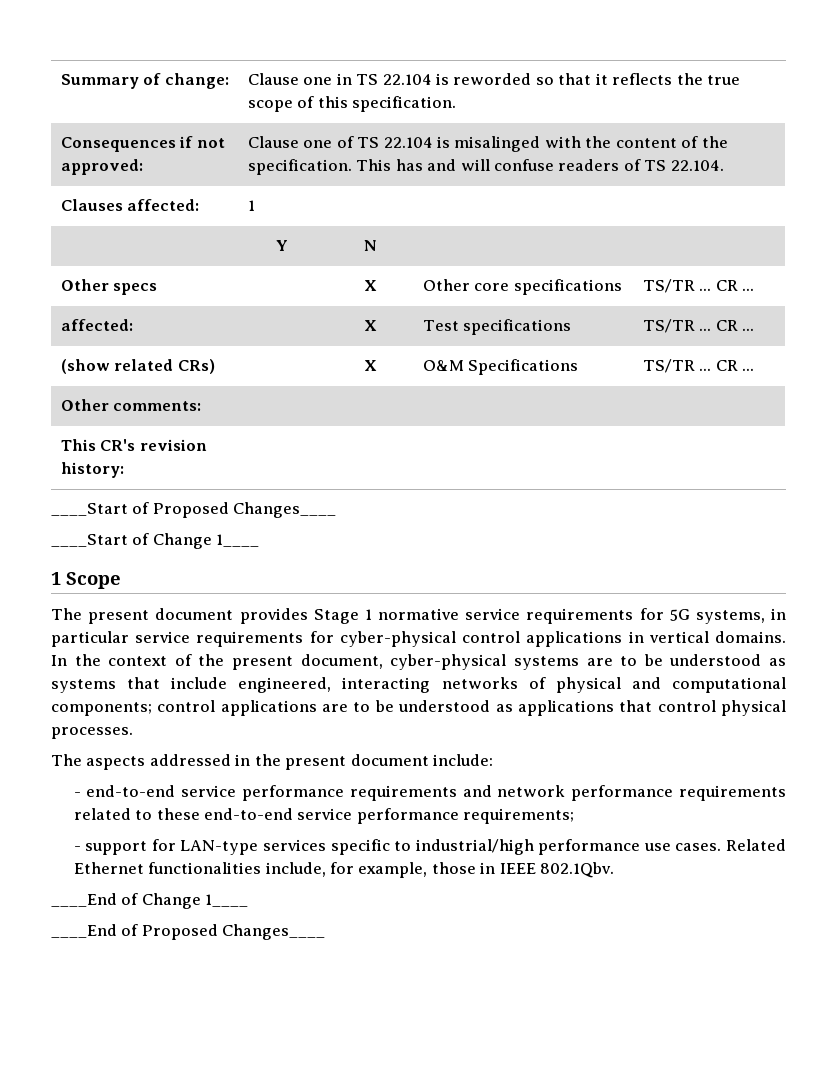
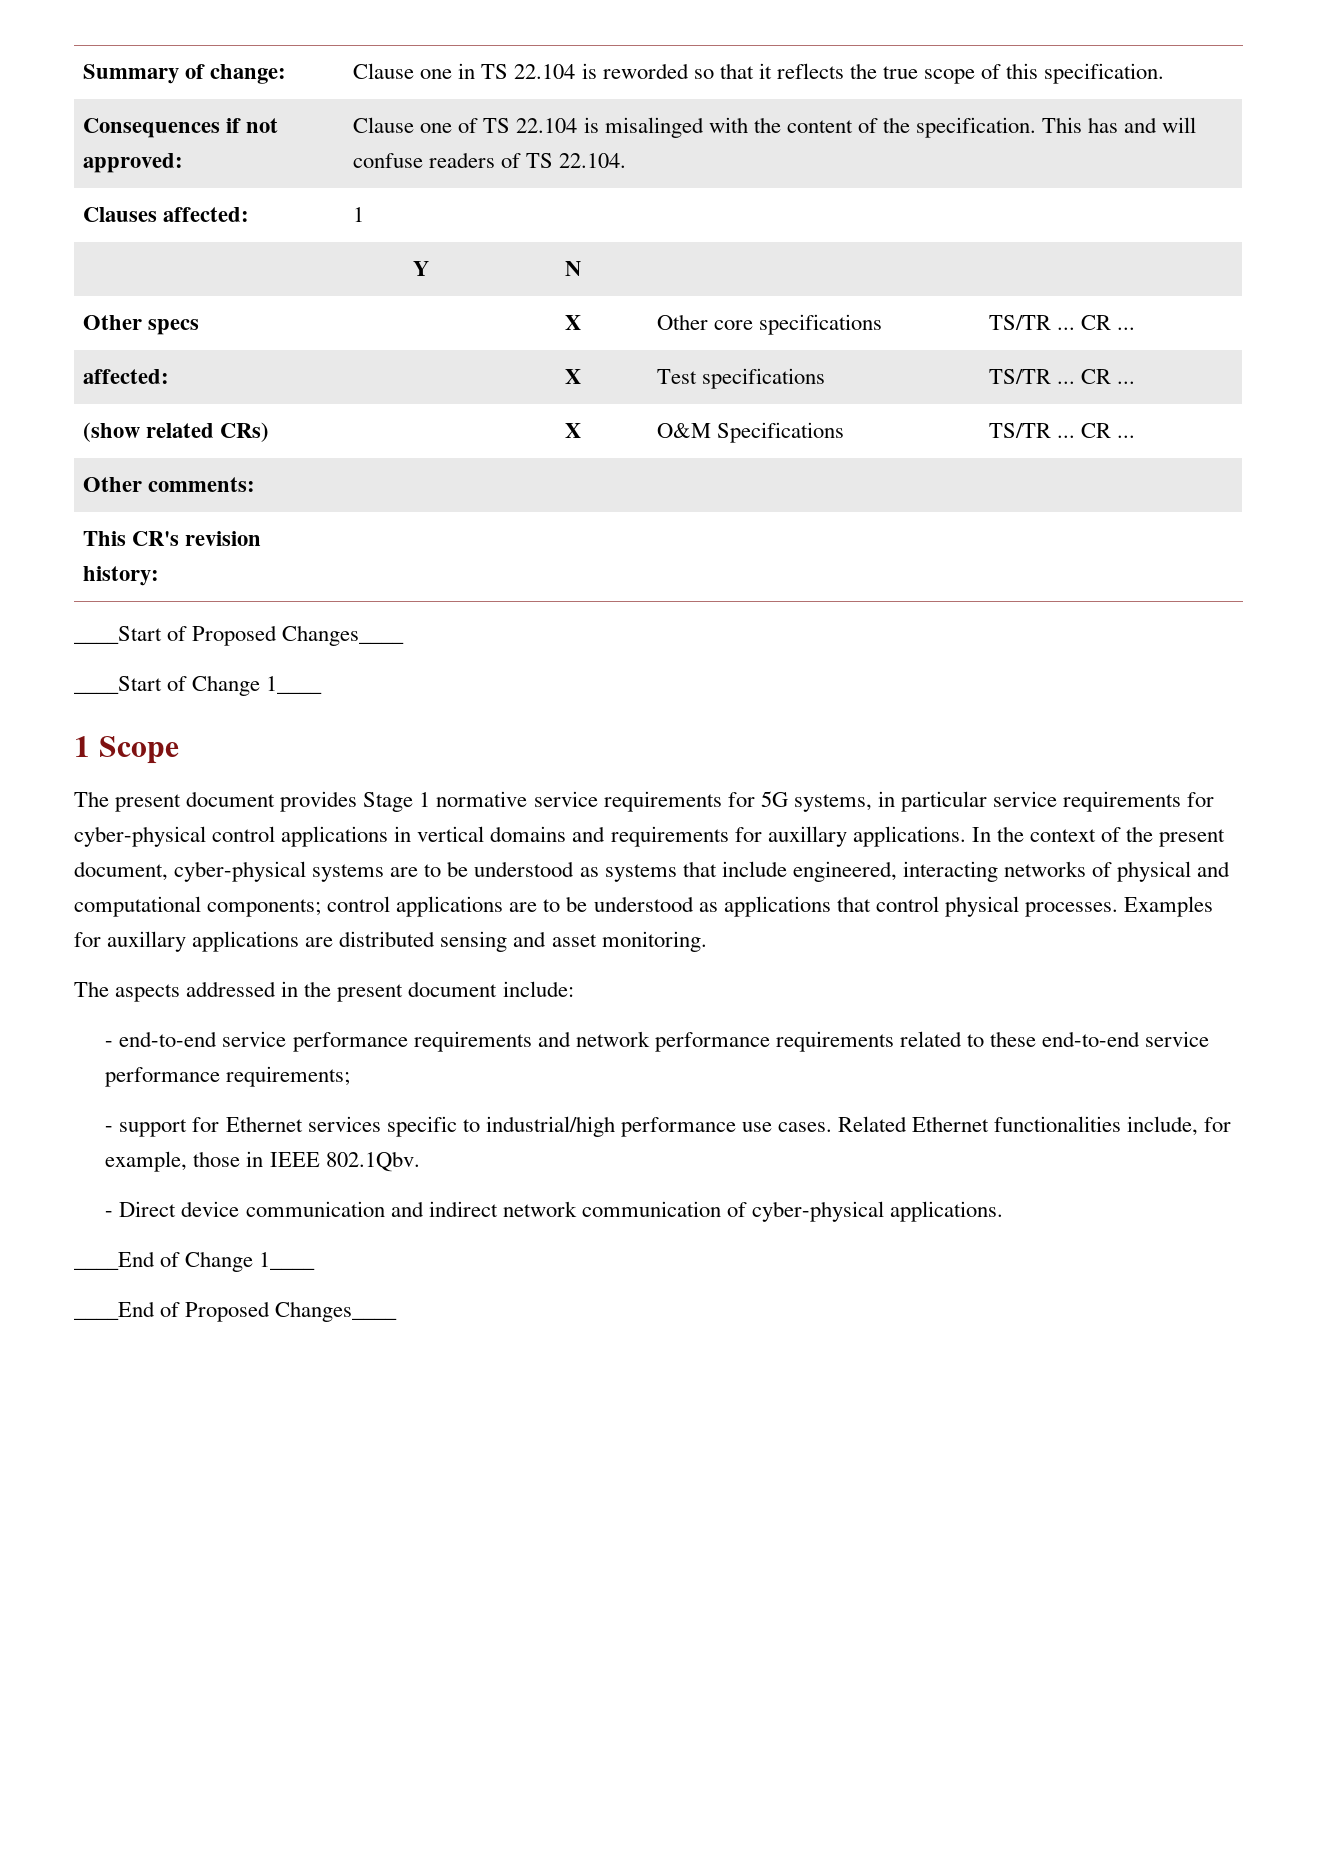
- The present document provides Stage 1 normative service requirements for 5G systems, in particular service requirements for cyber-physical control applications in vertical domains.
+ The present document provides Stage 1 normative service requirements for 5G systems, in particular service requirements for cyber-physical control applications in vertical domains and requirements for auxillary applications.
+ Examples for auxillary applications are distributed sensing and asset monitoring.
- - support for LAN-type services specific to industrial/high performance use cases.
+ - support for Ethernet services specific to industrial/high performance use cases.
+ - Direct device communication and indirect network communication of cyber-physical applications.

